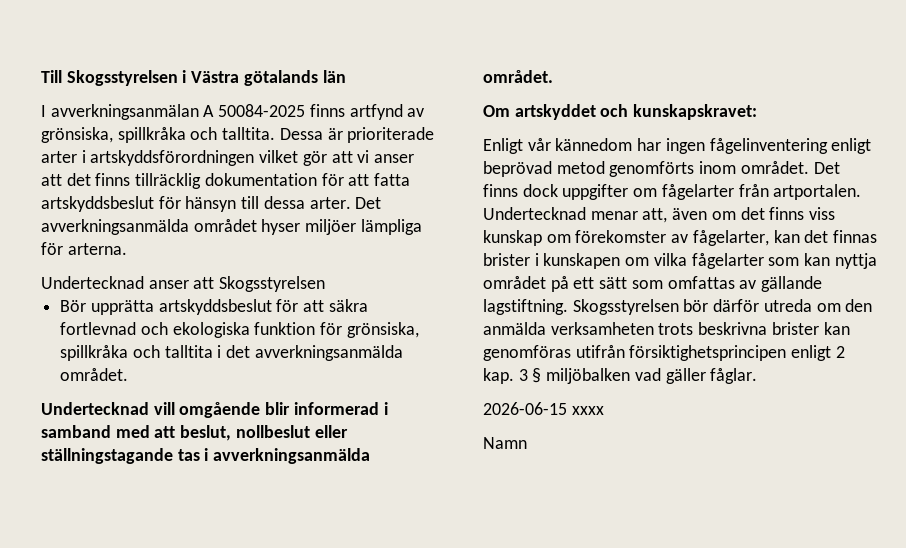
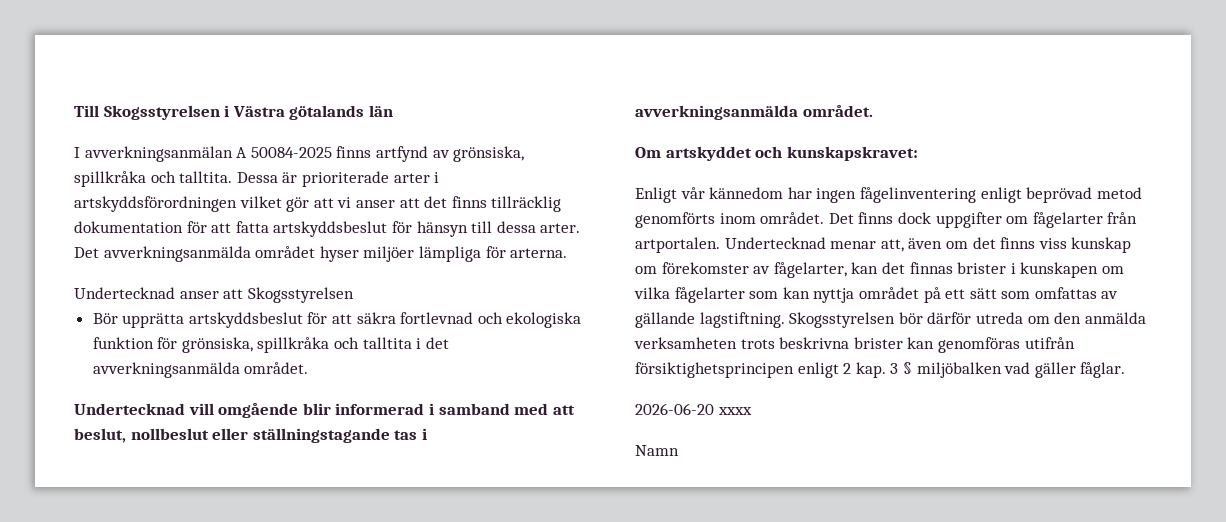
- 2026-06-15 xxxx
+ 2026-06-20 xxxx

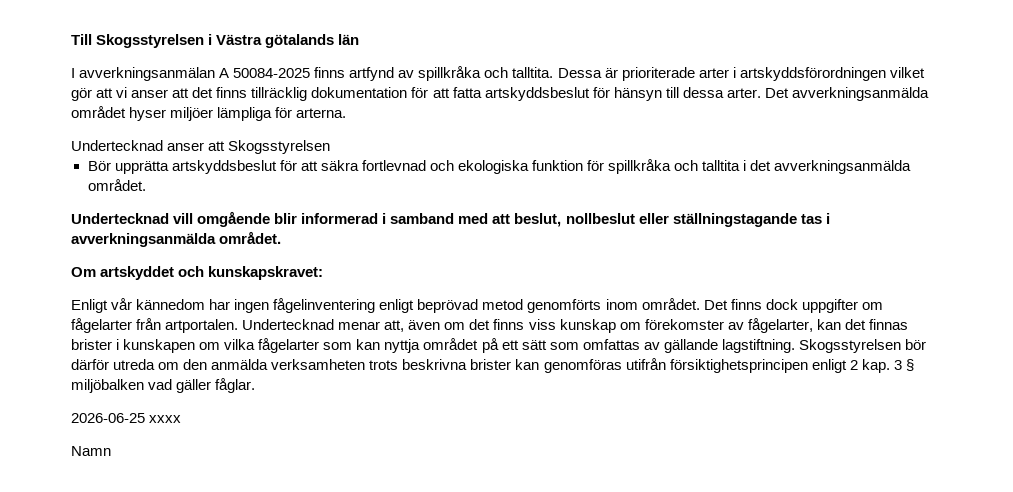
- I avverkningsanmälan A 50084-2025 finns artfynd av grönsiska, spillkråka och talltita.
+ I avverkningsanmälan A 50084-2025 finns artfynd av spillkråka och talltita.
- Bör upprätta artskyddsbeslut för att säkra fortlevnad och ekologiska funktion för grönsiska, spillkråka och talltita i det avverkningsanmälda området.
+ Bör upprätta artskyddsbeslut för att säkra fortlevnad och ekologiska funktion för spillkråka och talltita i det avverkningsanmälda området.
- 2026-06-20 xxxx
+ 2026-06-25 xxxx

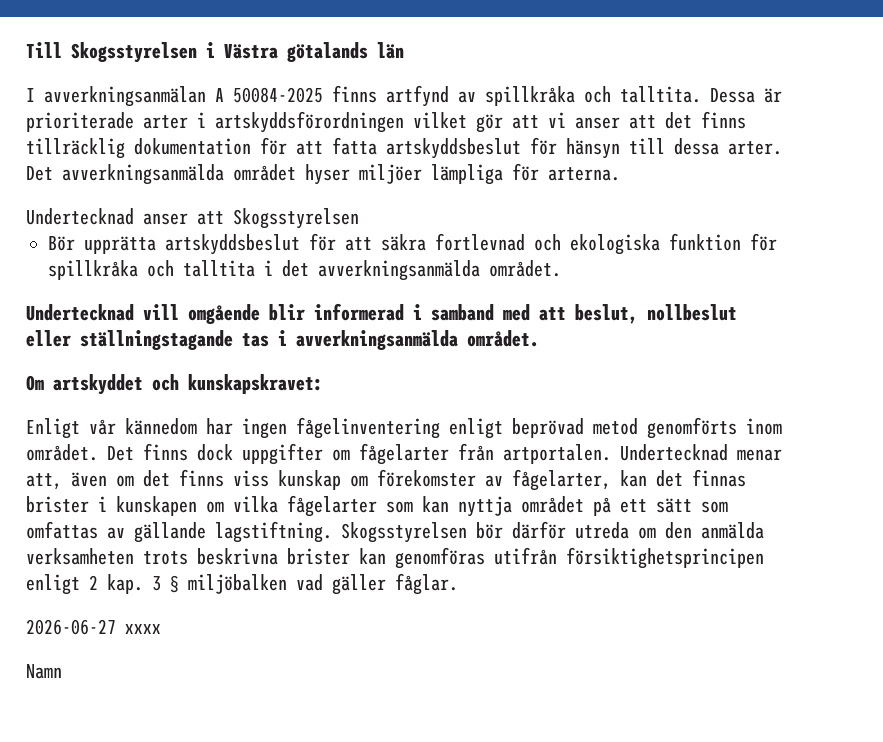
- 2026-06-25 xxxx
+ 2026-06-27 xxxx

